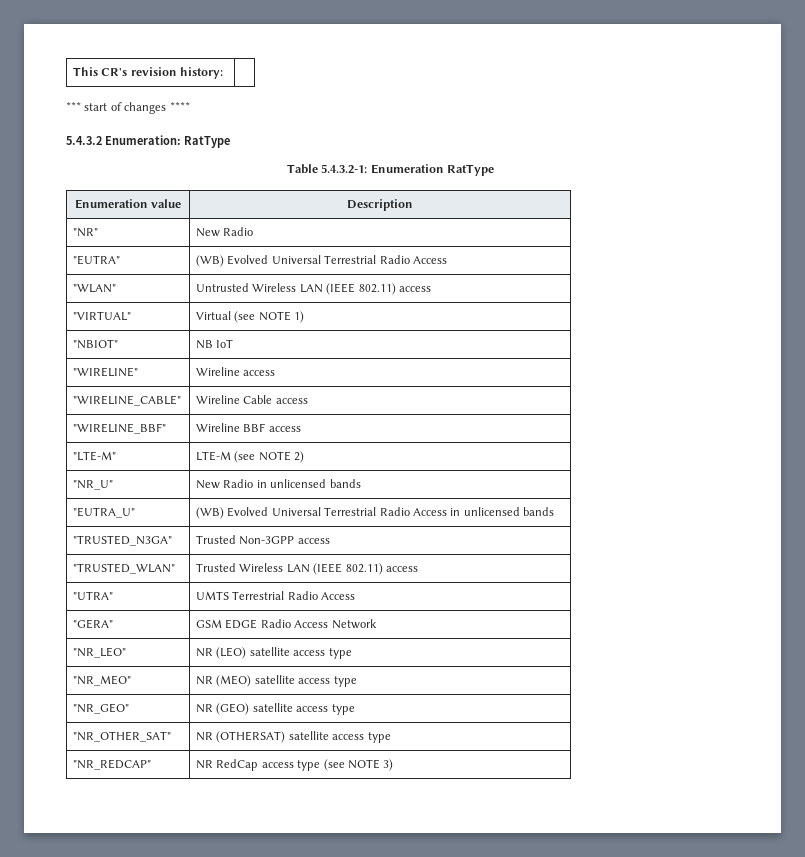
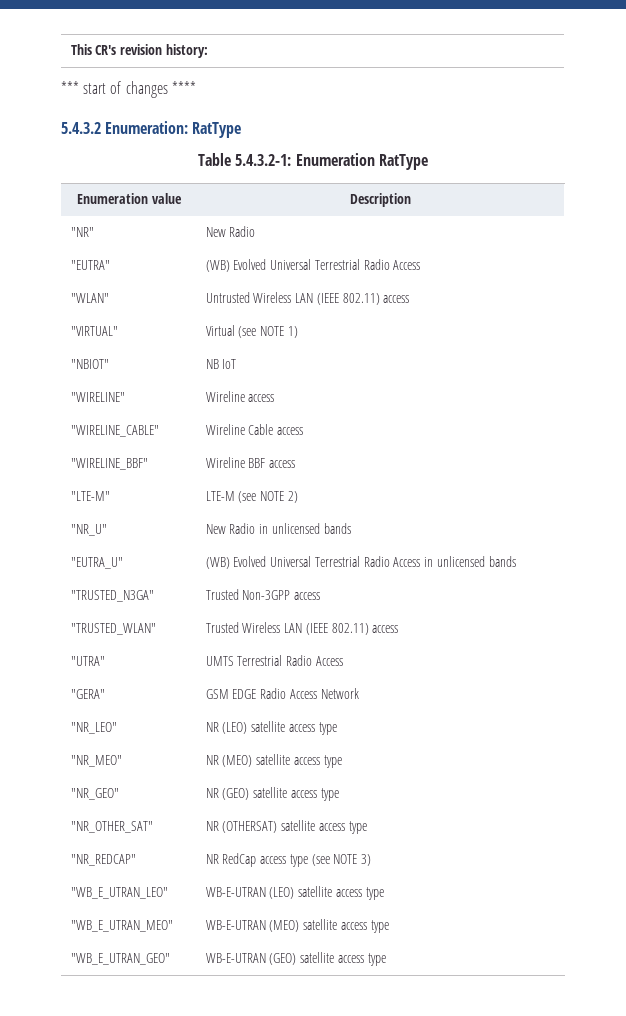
+ "WB_E_UTRAN_LEO" | WB-E-UTRAN (LEO) satellite access type
+ "WB_E_UTRAN_MEO" | WB-E-UTRAN (MEO) satellite access type
+ "WB_E_UTRAN_GEO" | WB-E-UTRAN (GEO) satellite access type

